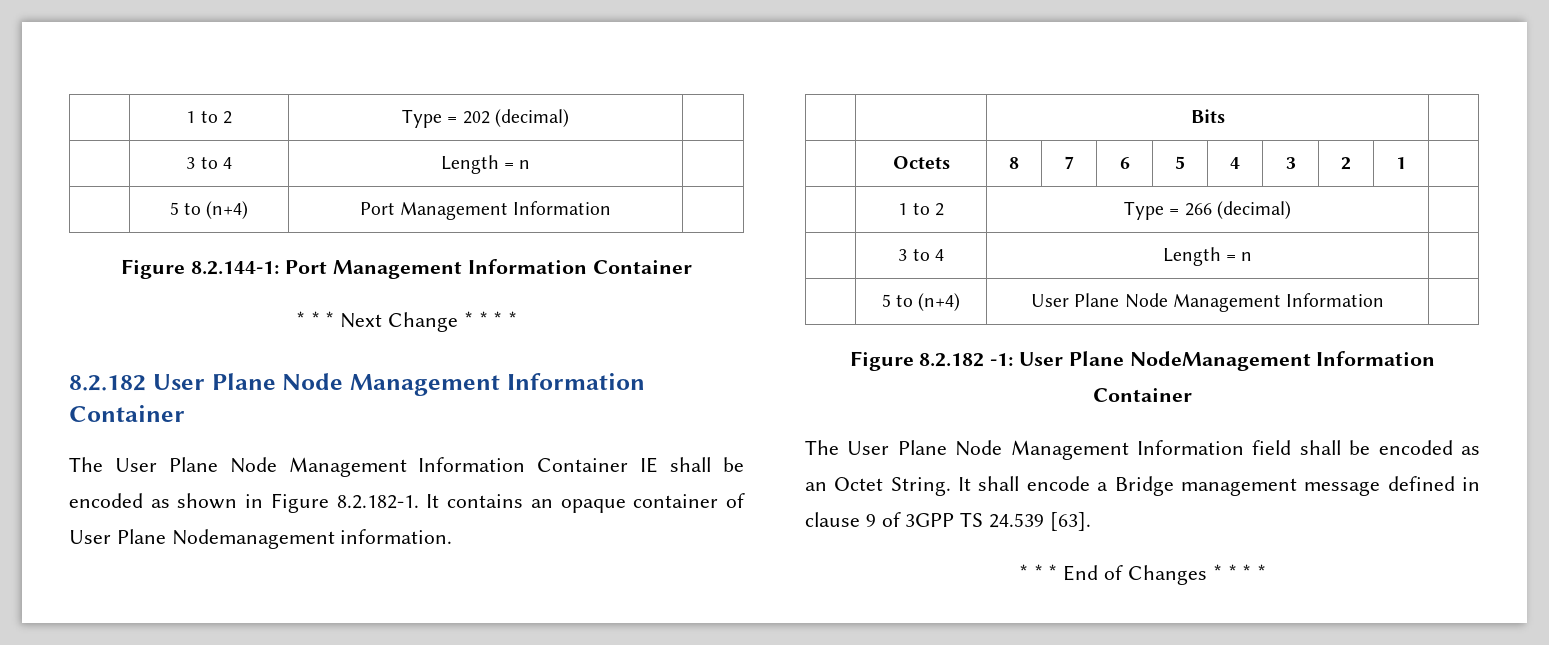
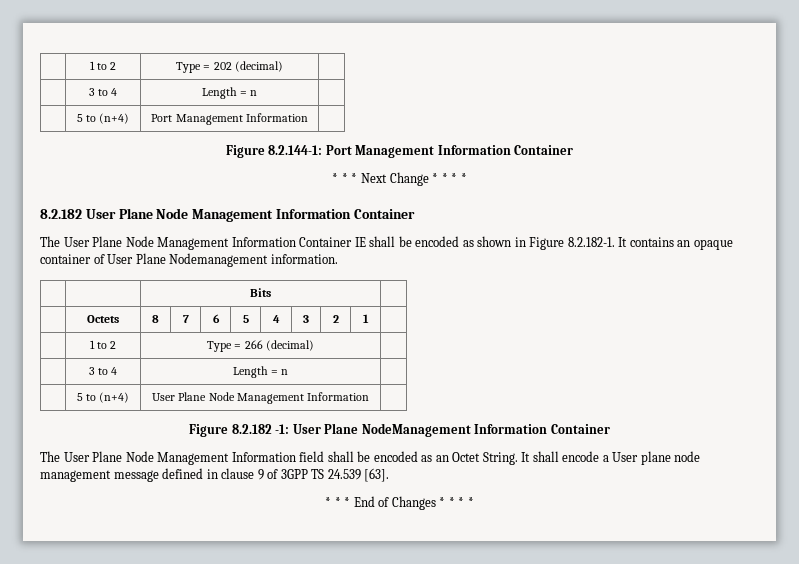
- It shall encode a Bridge management message defined in clause 9 of 3GPP TS 24.539 [63].
+ It shall encode a User plane node management message defined in clause 9 of 3GPP TS 24.539 [63].

